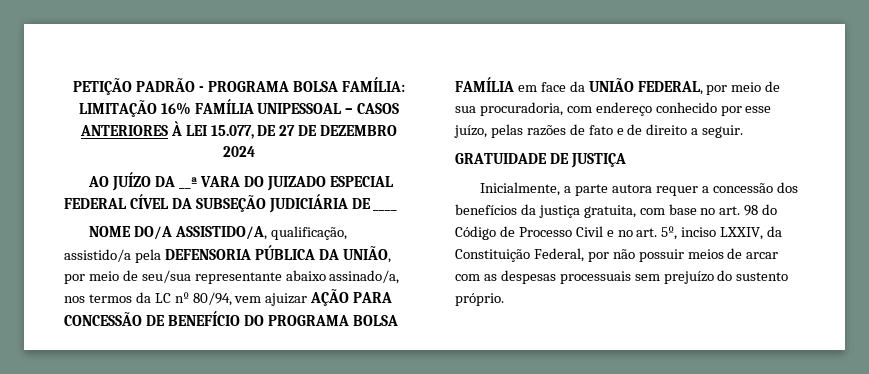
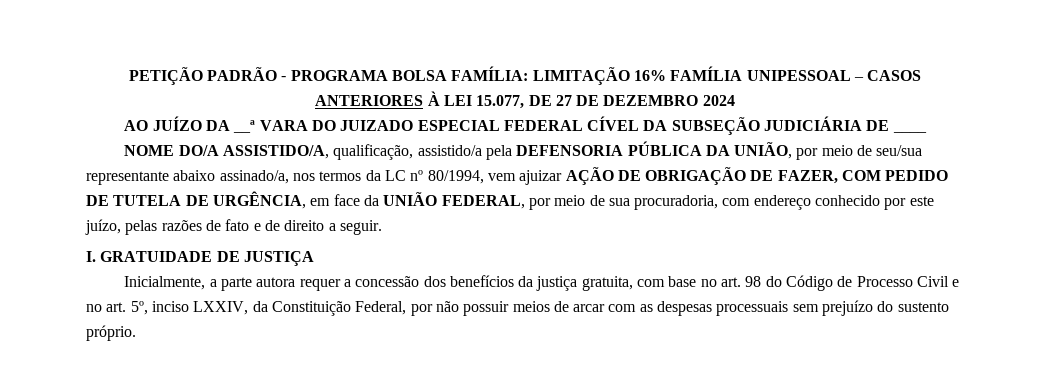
- NOME DO/A ASSISTIDO/A, qualificação, assistido/a pela DEFENSORIA PÚBLICA DA UNIÃO, por meio de seu/sua representante abaixo assinado/a, nos termos da LC nº 80/94, vem ajuizar AÇÃO PARA CONCESSÃO DE BENEFÍCIO DO PROGRAMA BOLSA FAMÍLIA em face da UNIÃO FEDERAL, por meio de sua procuradoria, com endereço conhecido por esse juízo, pelas razões de fato e de direito a seguir.
+ NOME DO/A ASSISTIDO/A, qualificação, assistido/a pela DEFENSORIA PÚBLICA DA UNIÃO, por meio de seu/sua representante abaixo assinado/a, nos termos da LC nº 80/1994, vem ajuizar AÇÃO DE OBRIGAÇÃO DE FAZER, COM PEDIDO DE TUTELA DE URGÊNCIA, em face da UNIÃO FEDERAL, por meio de sua procuradoria, com endereço conhecido por este juízo, pelas razões de fato e de direito a seguir.
- GRATUIDADE DE JUSTIÇA
+ I. GRATUIDADE DE JUSTIÇA

